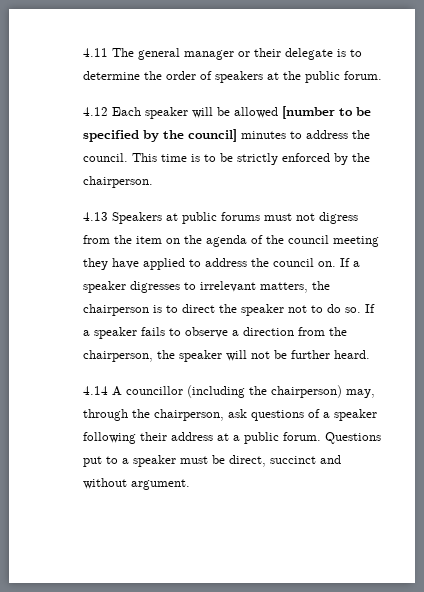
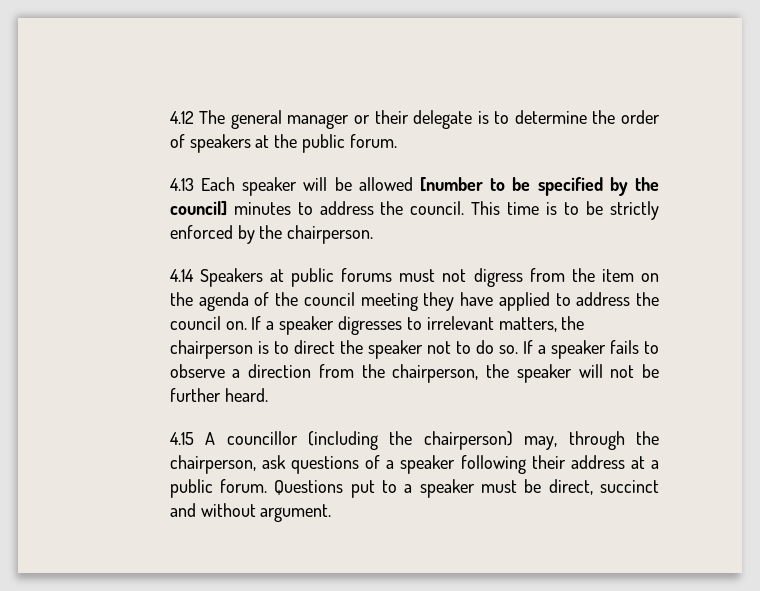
- 4.11 The general manager or their delegate is to determine the order of speakers at the public forum.
+ 4.12 The general manager or their delegate is to determine the order of speakers at the public forum.
- 4.12 Each speaker will be allowed [number to be specified by the council] minutes to address the council.
+ 4.13 Each speaker will be allowed [number to be specified by the council] minutes to address the council.
- 4.13 Speakers at public forums must not digress from the item on the agenda of the council meeting they have applied to address the council on.
+ 4.14 Speakers at public forums must not digress from the item on the agenda of the council meeting they have applied to address the council on.
- 4.14 A councillor (including the chairperson) may, through the chairperson, ask questions of a speaker following their address at a public forum.
+ 4.15 A councillor (including the chairperson) may, through the chairperson, ask questions of a speaker following their address at a public forum.

